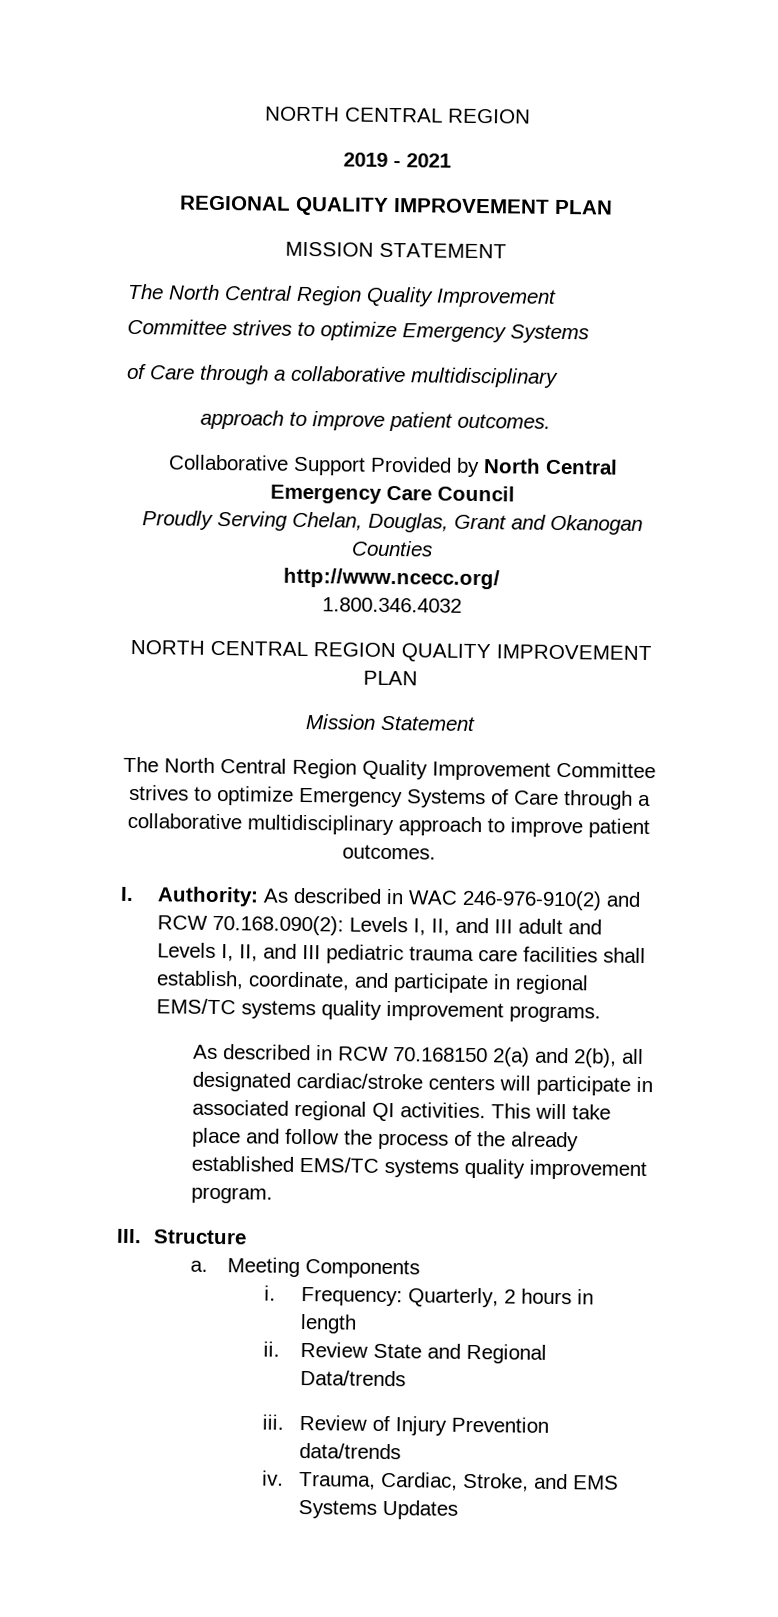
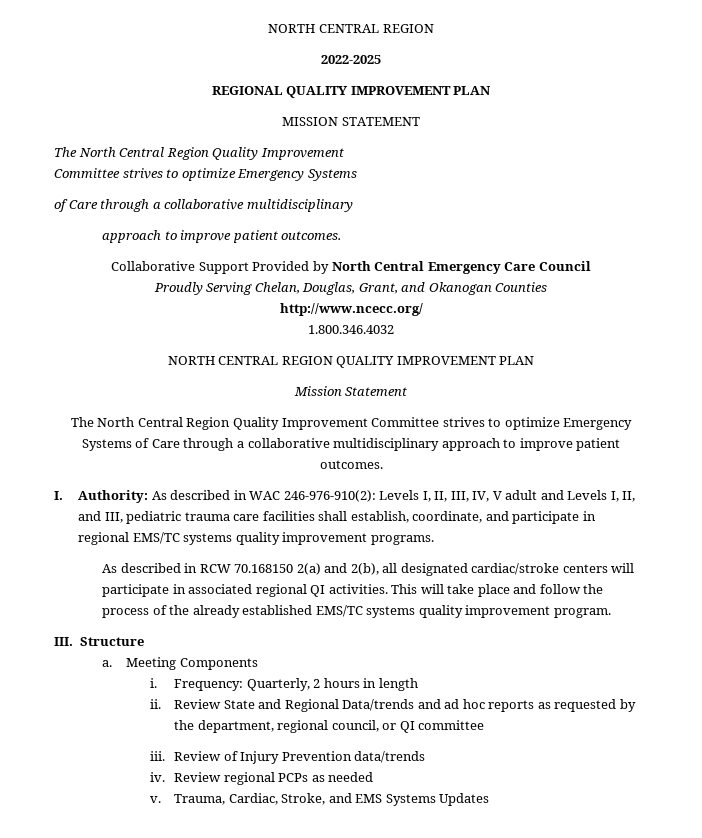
- 2019 - 2021
+ 2022-2025
- Proudly Serving Chelan, Douglas, Grant and Okanogan Counties
+ Proudly Serving Chelan, Douglas, Grant, and Okanogan Counties
- I. Authority: As described in WAC 246-976-910(2) and RCW 70.168.090(2): Levels I, II, and III adult and Levels I, II, and III pediatric trauma care facilities shall establish, coordinate, and participate in regional EMS/TC systems quality improvement programs.
+ I. Authority: As described in WAC 246-976-910(2): Levels I, II, III, IV, V adult and Levels I, II, and III, pediatric trauma care facilities shall establish, coordinate, and participate in regional EMS/TC systems quality improvement programs.
- Review State and Regional Data/trends
+ Review State and Regional Data/trends and ad hoc reports as requested by the department, regional council, or QI committee
+ Review regional PCPs as needed
+ v.

